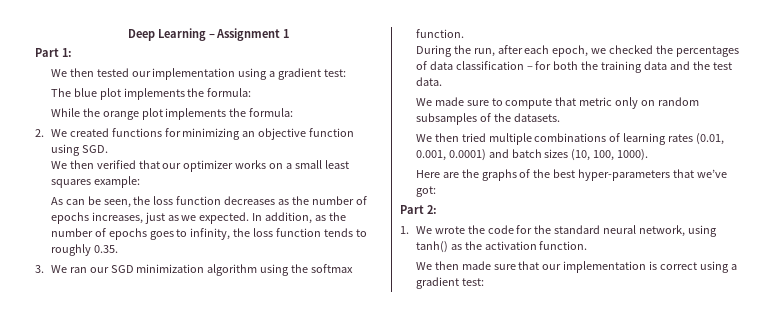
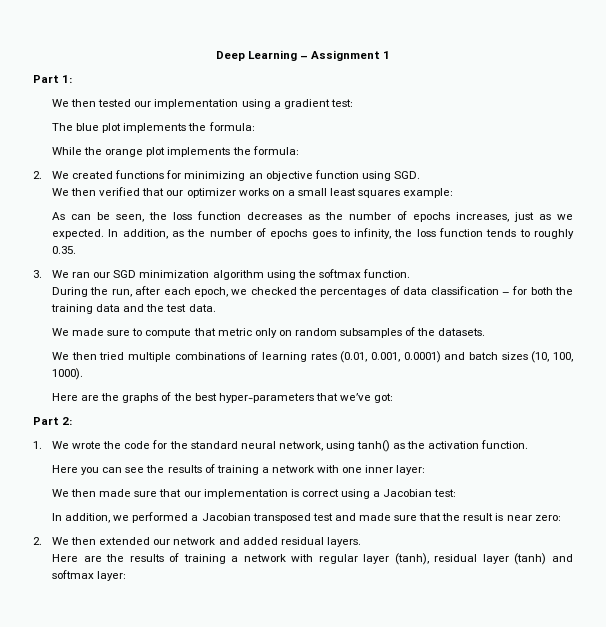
+ Here you can see the results of training a network with one inner layer:
- We then made sure that our implementation is correct using a gradient test:
+ We then made sure that our implementation is correct using a Jacobian test:
+ In addition, we performed a Jacobian transposed test and made sure that the result is near zero:
+ 2. We then extended our network and added residual layers.
+ Here are the results of training a network with regular layer (tanh), residual layer (tanh) and softmax layer:

